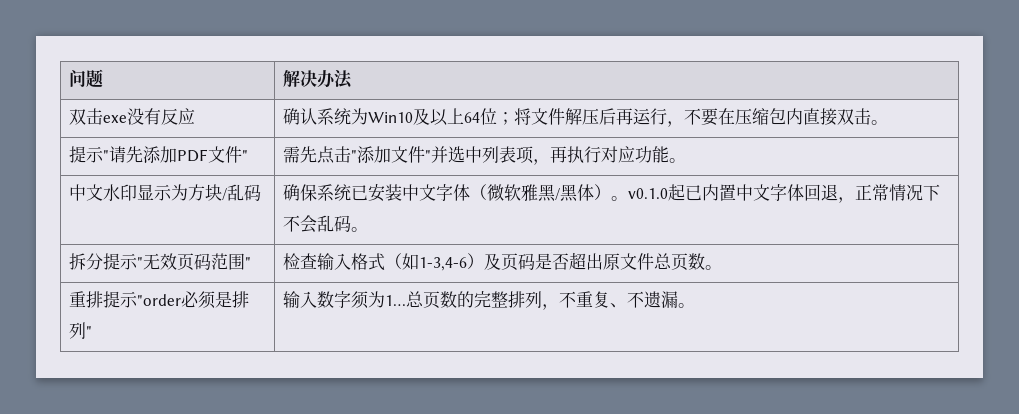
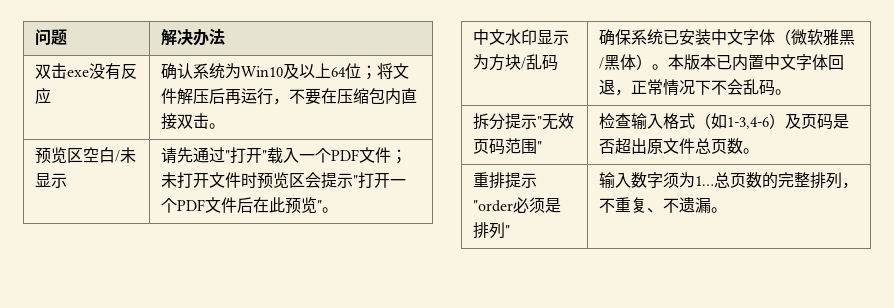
- 提示"请先添加PDF文件" | 需先点击"添加文件"并选中列表项，再执行对应功能。
+ 预览区空白/未显示 | 请先通过"打开"载入一个PDF文件；未打开文件时预览区会提示"打开一个PDF文件后在此预览"。
- 中文水印显示为方块/乱码 | 确保系统已安装中文字体（微软雅黑/黑体）。v0.1.0起已内置中文字体回退，正常情况下不会乱码。
+ 中文水印显示为方块/乱码 | 确保系统已安装中文字体（微软雅黑/黑体）。本版本已内置中文字体回退，正常情况下不会乱码。

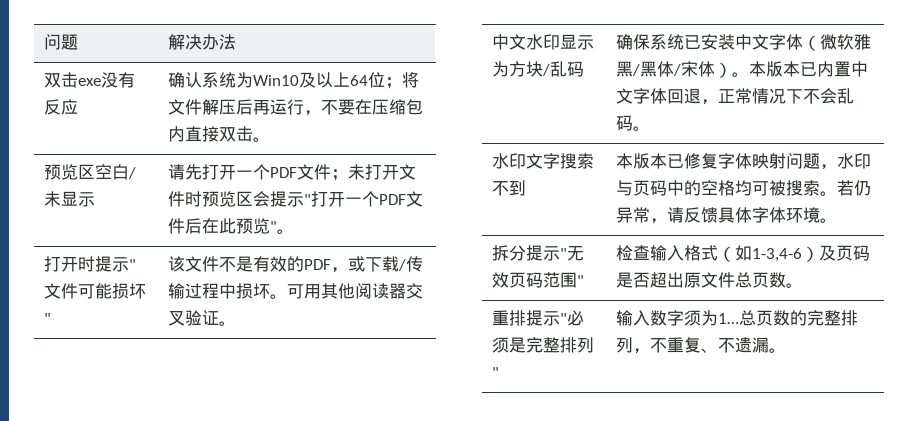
- 预览区空白/未显示 | 请先通过"打开"载入一个PDF文件；未打开文件时预览区会提示"打开一个PDF文件后在此预览"。
+ 预览区空白/未显示 | 请先打开一个PDF文件；未打开文件时预览区会提示"打开一个PDF文件后在此预览"。
+ 打开时提示"文件可能损坏" | 该文件不是有效的PDF，或下载/传输过程中损坏。可用其他阅读器交叉验证。
- 中文水印显示为方块/乱码 | 确保系统已安装中文字体（微软雅黑/黑体）。本版本已内置中文字体回退，正常情况下不会乱码。
+ 中文水印显示为方块/乱码 | 确保系统已安装中文字体（微软雅黑/黑体/宋体）。本版本已内置中文字体回退，正常情况下不会乱码。
+ 水印文字搜索不到 | 本版本已修复字体映射问题，水印与页码中的空格均可被搜索。若仍异常，请反馈具体字体环境。
- 重排提示"order必须是排列" | 输入数字须为1…总页数的完整排列，不重复、不遗漏。
+ 重排提示"必须是完整排列" | 输入数字须为1…总页数的完整排列，不重复、不遗漏。

